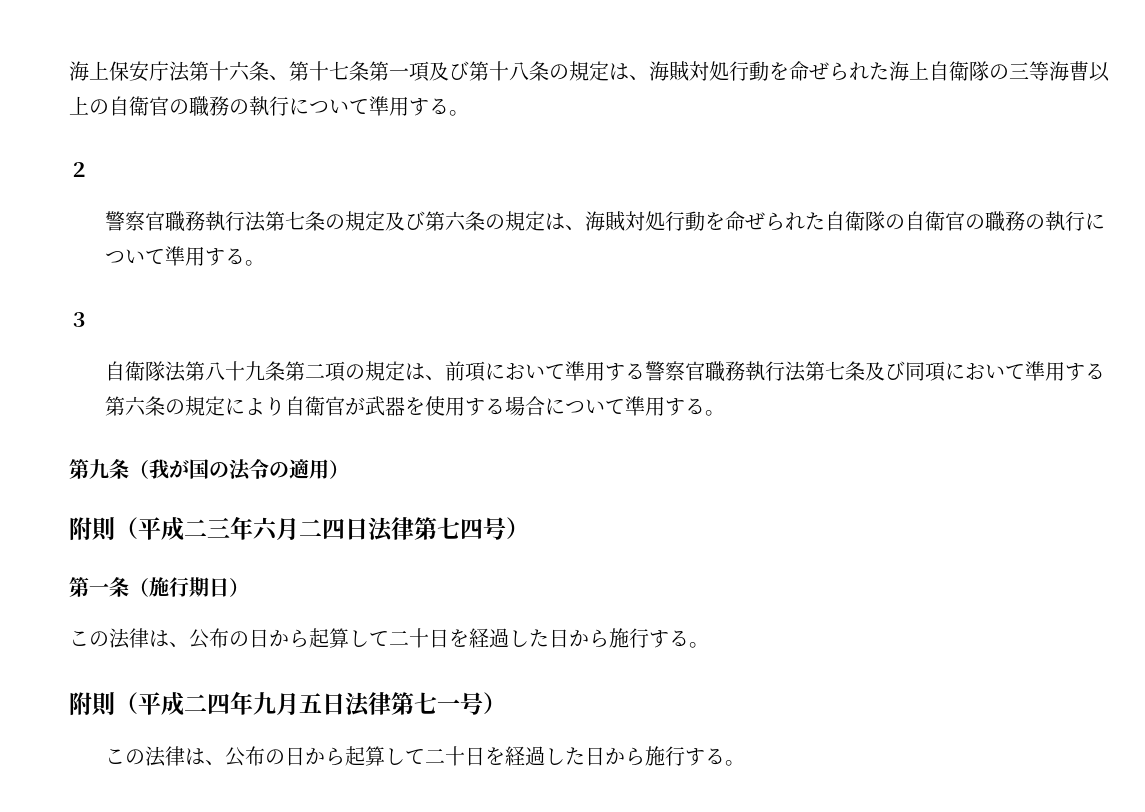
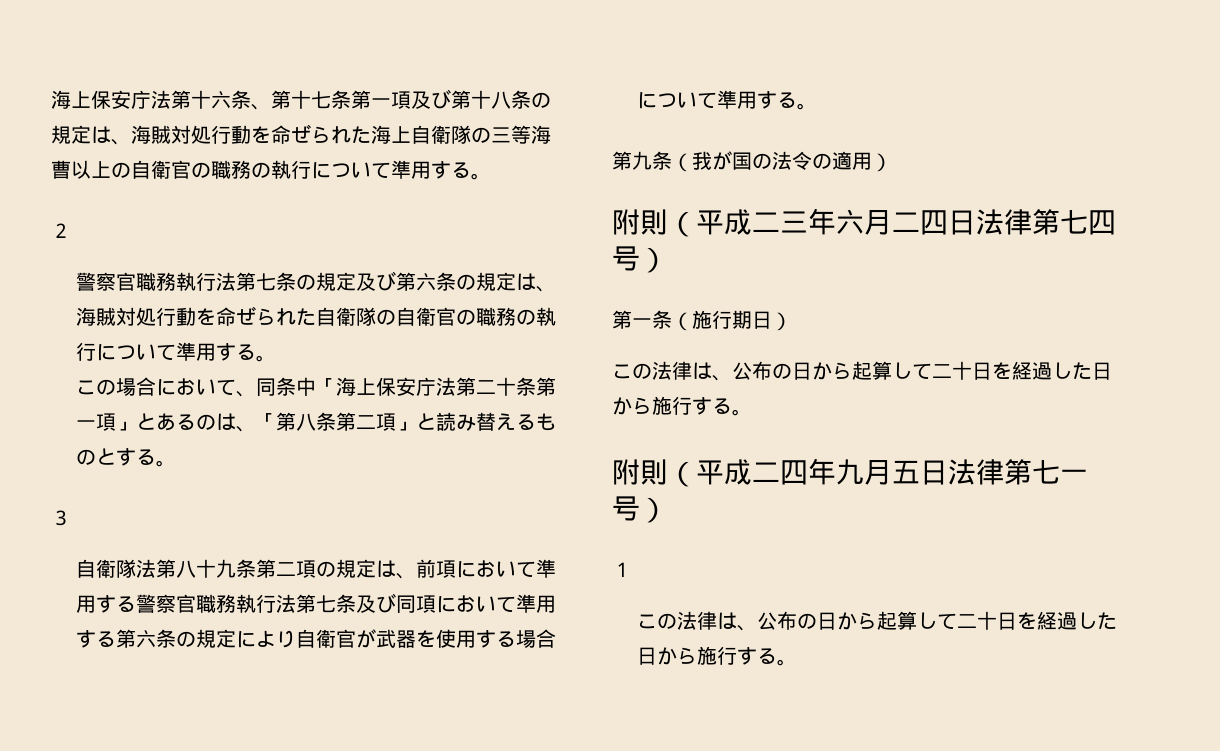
+ この場合において、同条中「海上保安庁法第二十条第一項」とあるのは、「第八条第二項」と読み替えるものとする。
+ １

